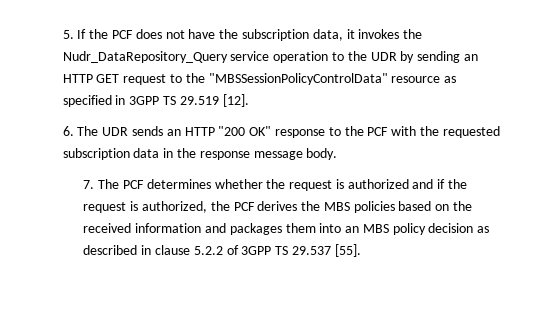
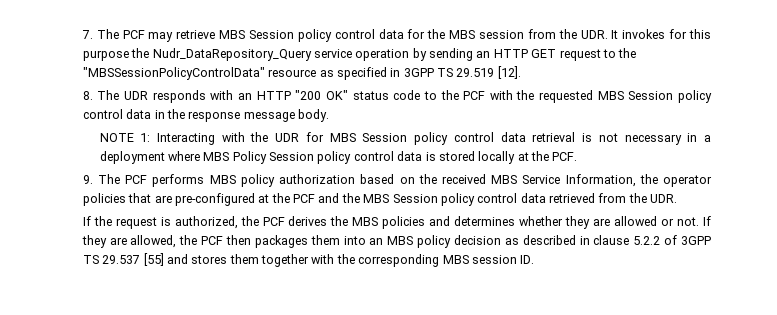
- 5. If the PCF does not have the subscription data, it invokes the Nudr_DataRepository_Query service operation to the UDR by sending an HTTP GET request to the "MBSSessionPolicyControlData" resource as specified in 3GPP TS 29.519 [12].
+ 7. The PCF may retrieve MBS Session policy control data for the MBS session from the UDR. It invokes for this purpose the Nudr_DataRepository_Query service operation by sending an HTTP GET request to the "MBSSessionPolicyControlData" resource as specified in 3GPP TS 29.519 [12].
- 6. The UDR sends an HTTP "200 OK" response to the PCF with the requested subscription data in the response message body.
+ 8. The UDR responds with an HTTP "200 OK" status code to the PCF with the requested MBS Session policy control data in the response message body.
- 7. The PCF determines whether the request is authorized and if the request is authorized, the PCF derives the MBS policies based on the received information and packages them into an MBS policy decision as described in clause 5.2.2 of 3GPP TS 29.537 [55].
+ NOTE 1: Interacting with the UDR for MBS Session policy control data retrieval is not necessary in a deployment where MBS Policy Session policy control data is stored locally at the PCF.
+ 9. The PCF performs MBS policy authorization based on the received MBS Service Information, the operator policies that are pre-configured at the PCF and the MBS Session policy control data retrieved from the UDR.
+ If the request is authorized, the PCF derives the MBS policies and determines whether they are allowed or not. If they are allowed, the PCF then packages them into an MBS policy decision as described in clause 5.2.2 of 3GPP TS 29.537 [55] and stores them together with the corresponding MBS session ID.

